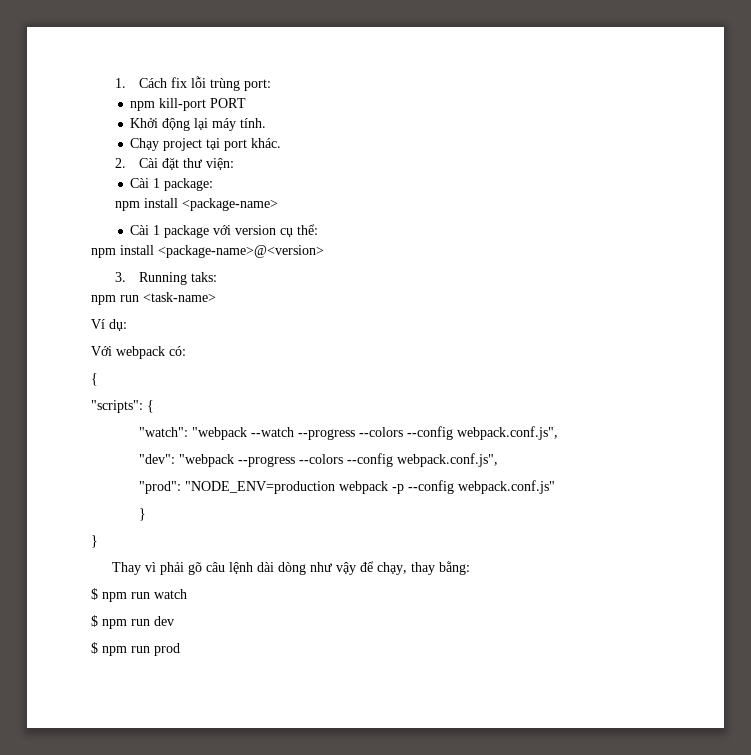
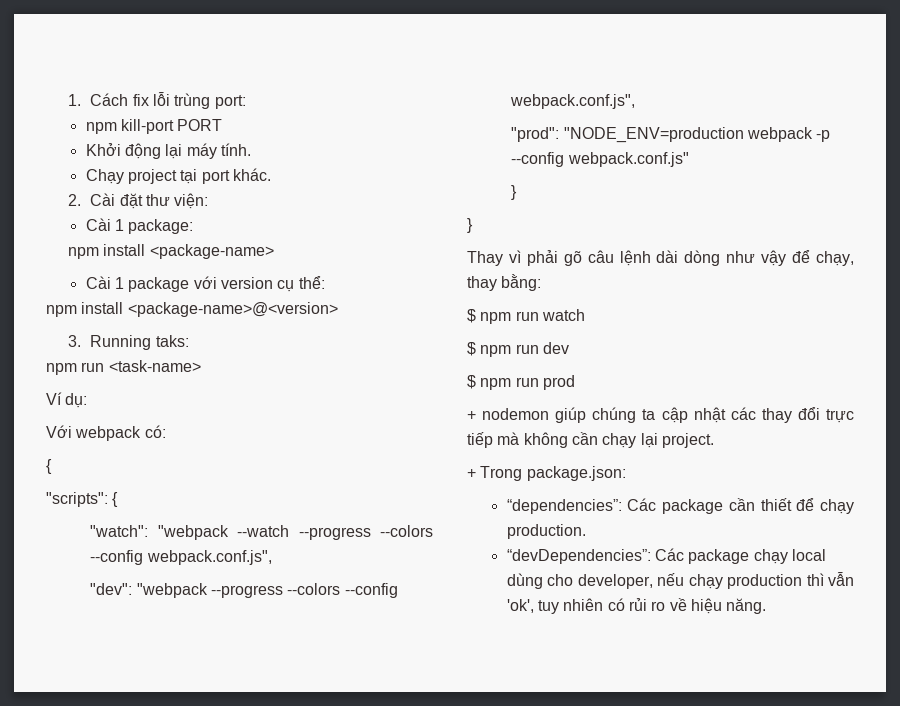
+ + nodemon giúp chúng ta cập nhật các thay đổi trực tiếp mà không cần chạy lại project.
+ + Trong package.json:
+ “dependencies”: Các package cần thiết để chạy production.
+ “devDependencies”: Các package chạy local dùng cho developer, nếu chạy production thì vẫn 'ok', tuy nhiên có rủi ro về hiệu năng.

